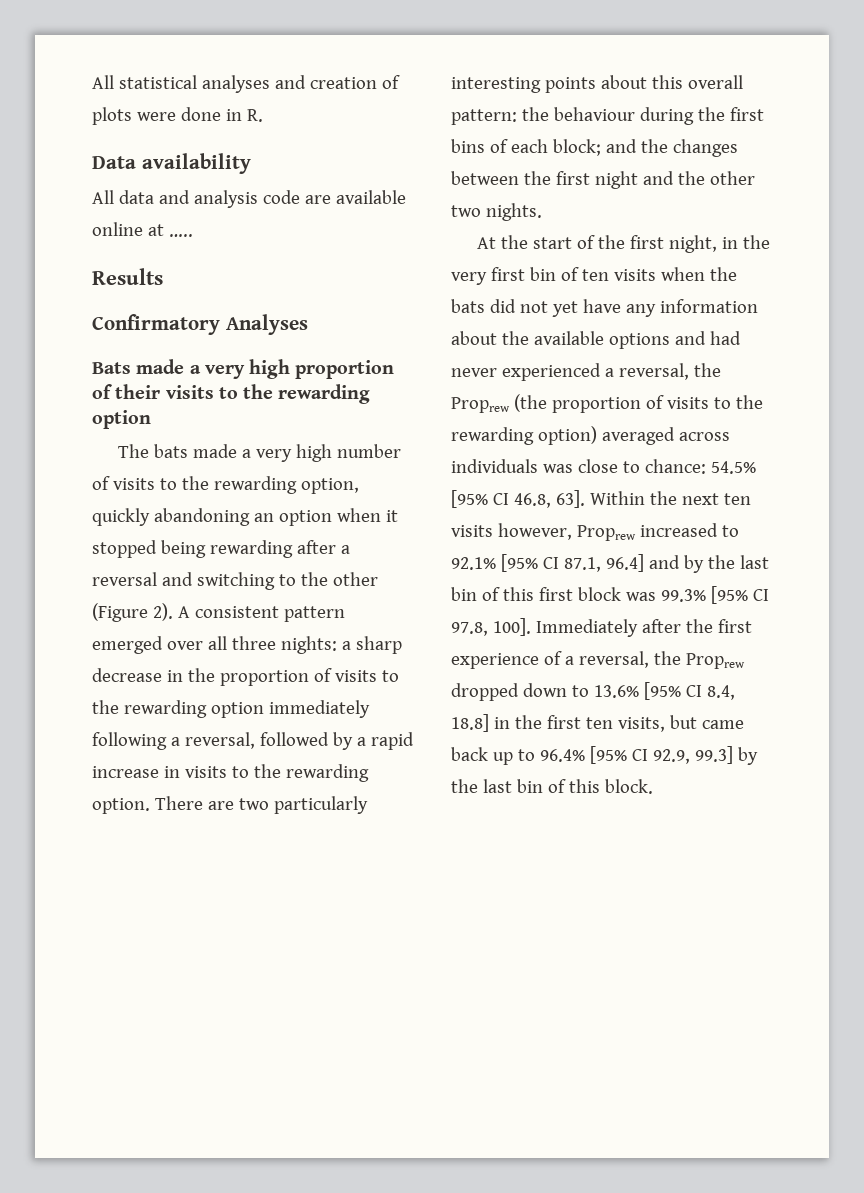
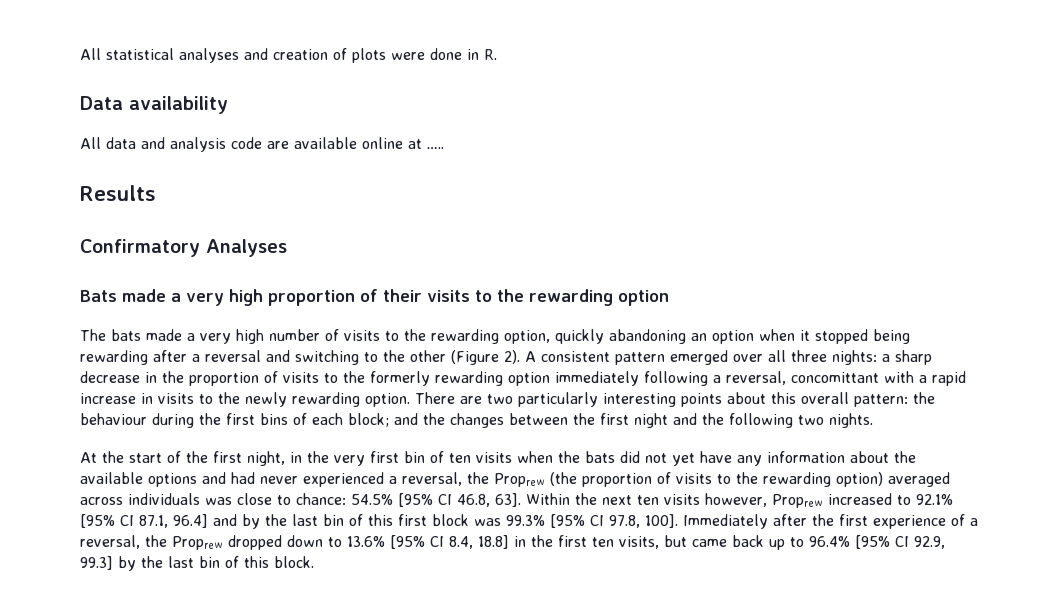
- A consistent pattern emerged over all three nights: a sharp decrease in the proportion of visits to the rewarding option immediately following a reversal, followed by a rapid increase in visits to the rewarding option.
+ A consistent pattern emerged over all three nights: a sharp decrease in the proportion of visits to the formerly rewarding option immediately following a reversal, concomittant with a rapid increase in visits to the newly rewarding option.
- There are two particularly interesting points about this overall pattern: the behaviour during the first bins of each block; and the changes between the first night and the other two nights.
+ There are two particularly interesting points about this overall pattern: the behaviour during the first bins of each block; and the changes between the first night and the following two nights.

